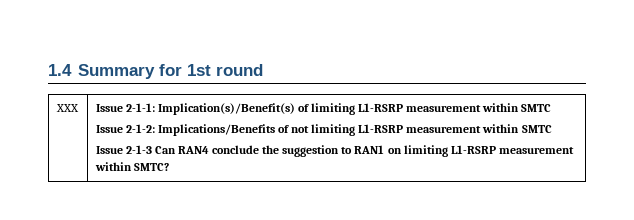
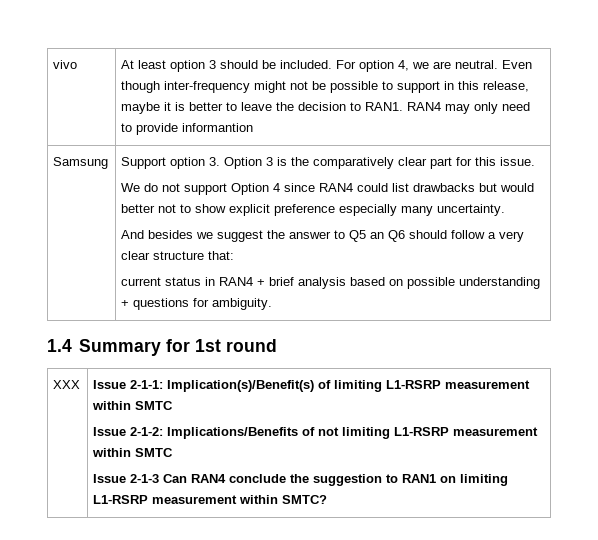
+ vivo | At least option 3 should be included. For option 4, we are neutral. Even though inter-frequency might not be possible to support in this release, maybe it is better to leave the decision to RAN1. RAN4 may only need to provide informantion
+ Samsung | Support option 3. Option 3 is the comparatively clear part for this issue.
+ We do not support Option 4 since RAN4 could list drawbacks but would better not to show explicit preference especially many uncertainty.
+ And besides we suggest the answer to Q5 an Q6 should follow a very clear structure that:
+ current status in RAN4 + brief analysis based on possible understanding + questions for ambiguity.

